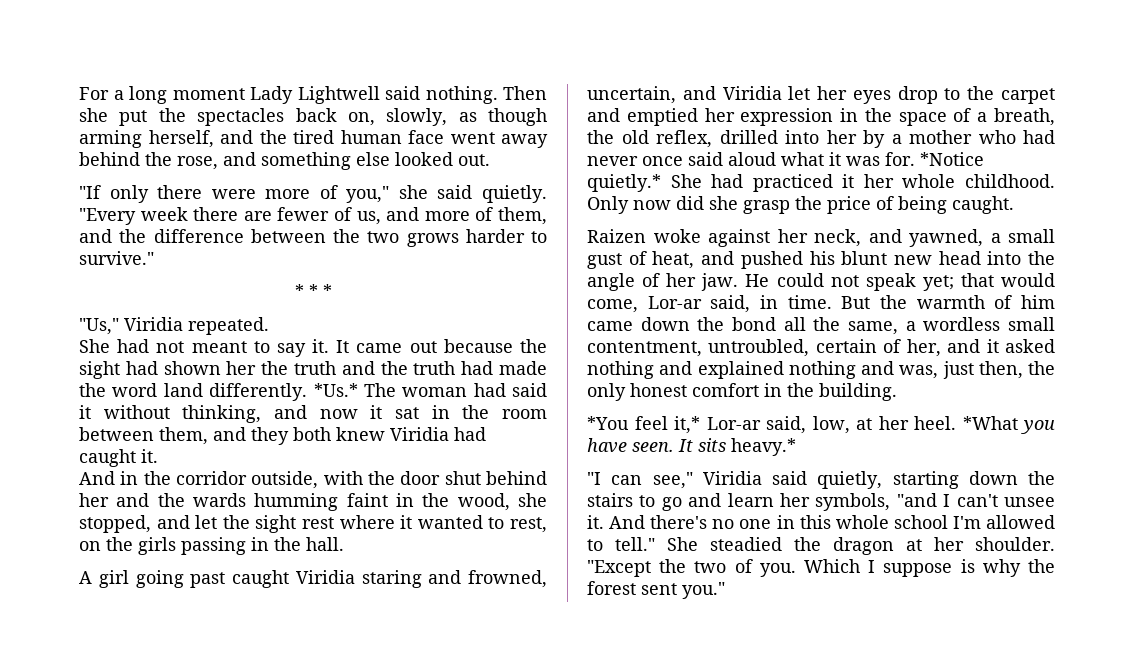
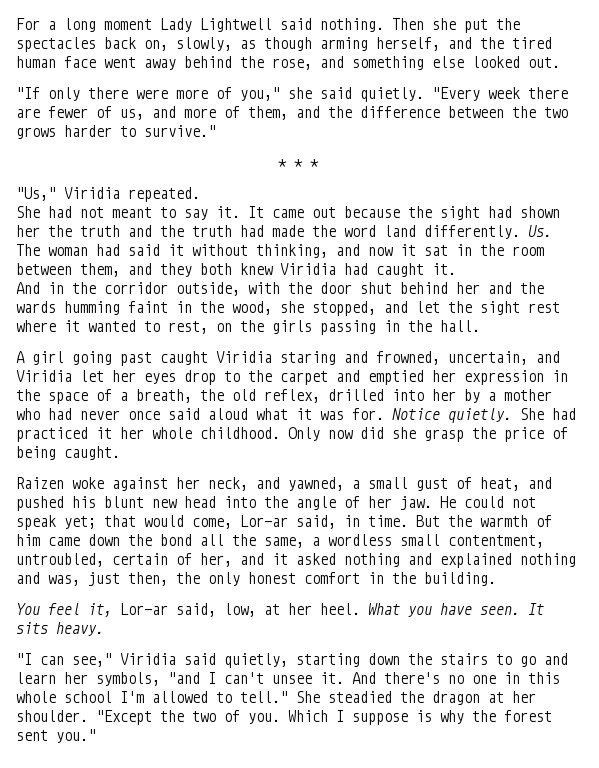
- *Us.* The woman had said it without thinking, and now it sat in the room between them, and they both knew Viridia had caught it.
+ Us. The woman had said it without thinking, and now it sat in the room between them, and they both knew Viridia had caught it.
- *Notice quietly.* She had practiced it her whole childhood.
+ Notice quietly. She had practiced it her whole childhood.
- *You feel it,* Lor-ar said, low, at her heel.
+ You feel it, Lor-ar said, low, at her heel.
- *What you have seen.
+ What you have seen.
- It sits heavy.*
+ It sits heavy.

